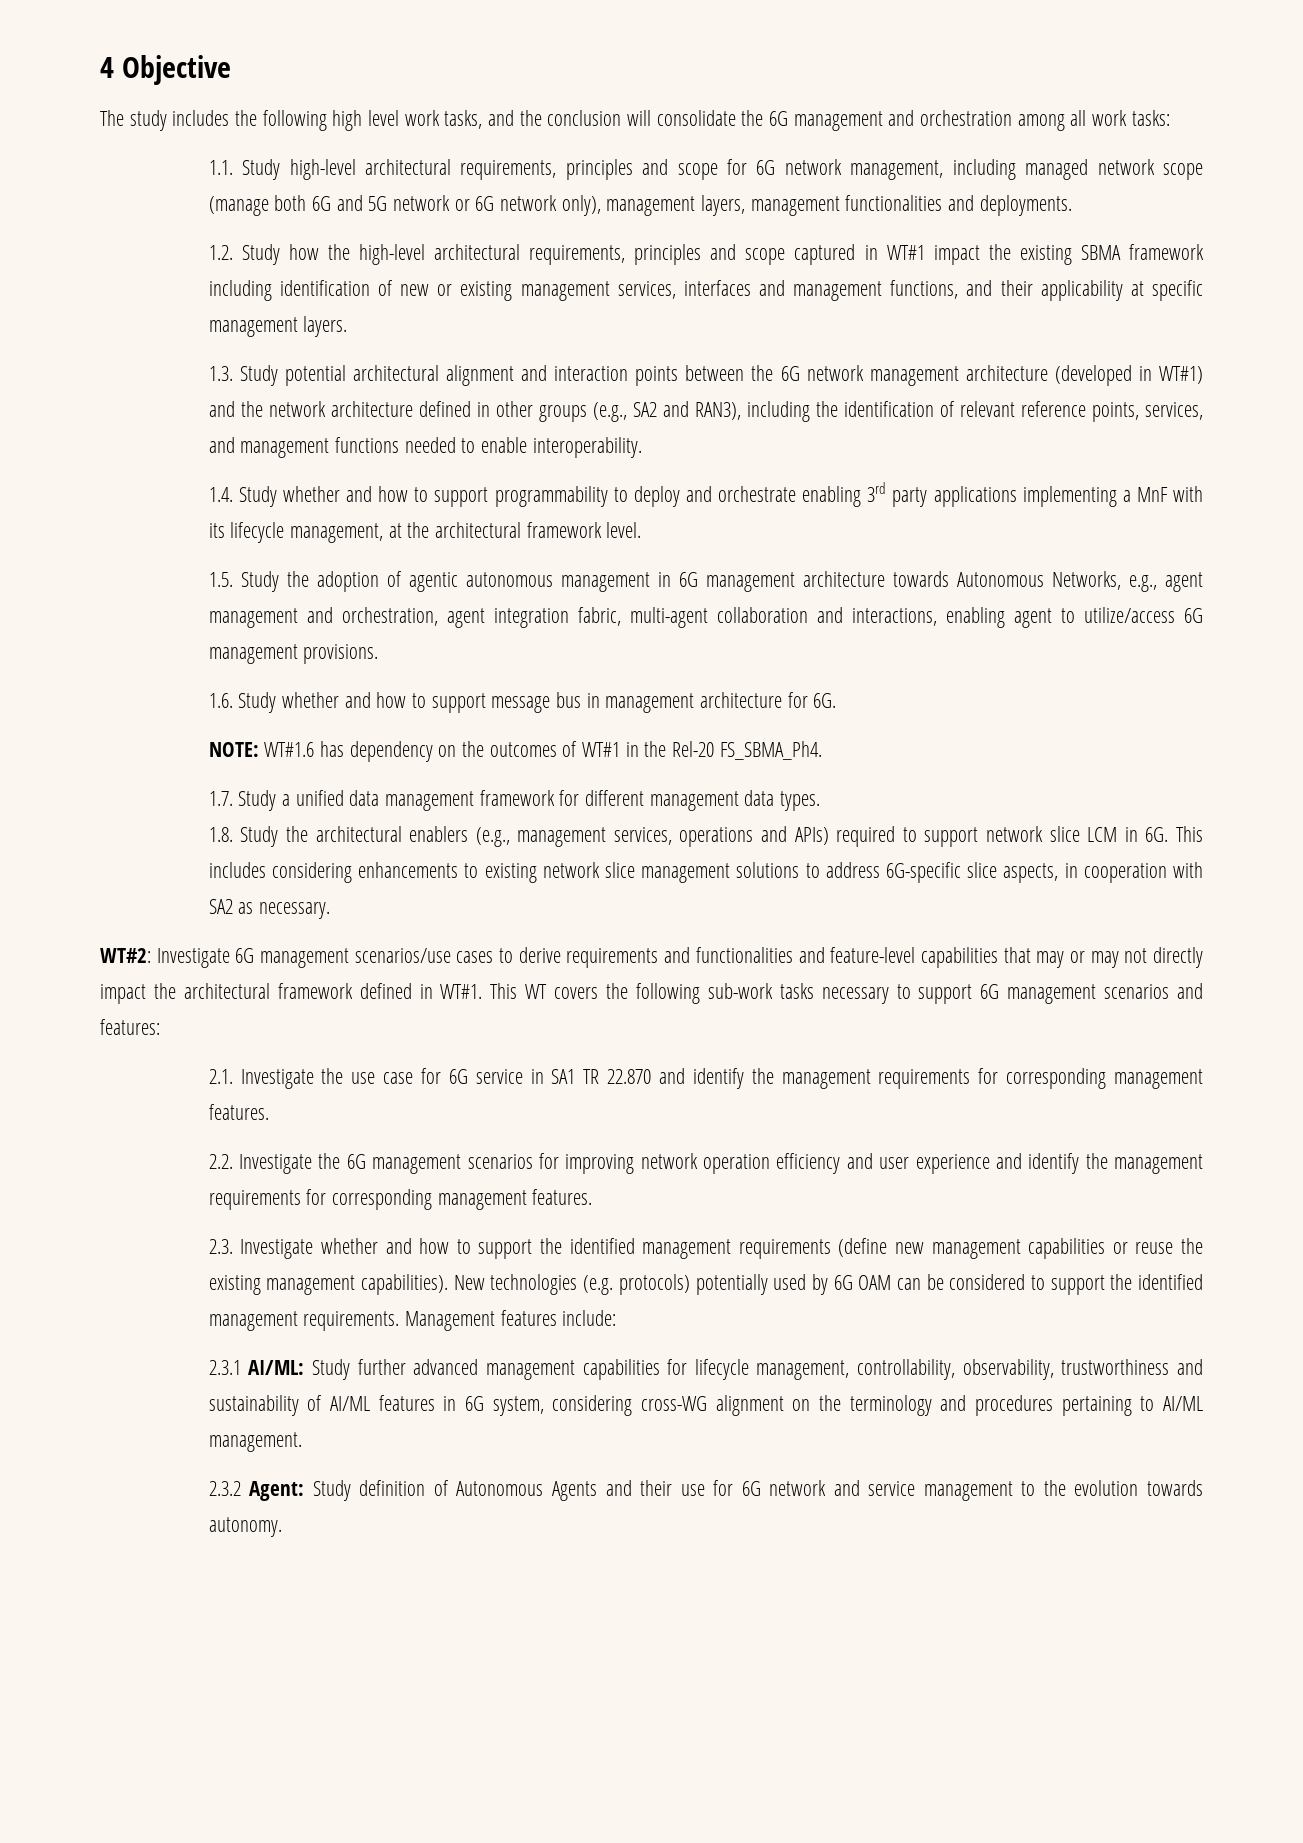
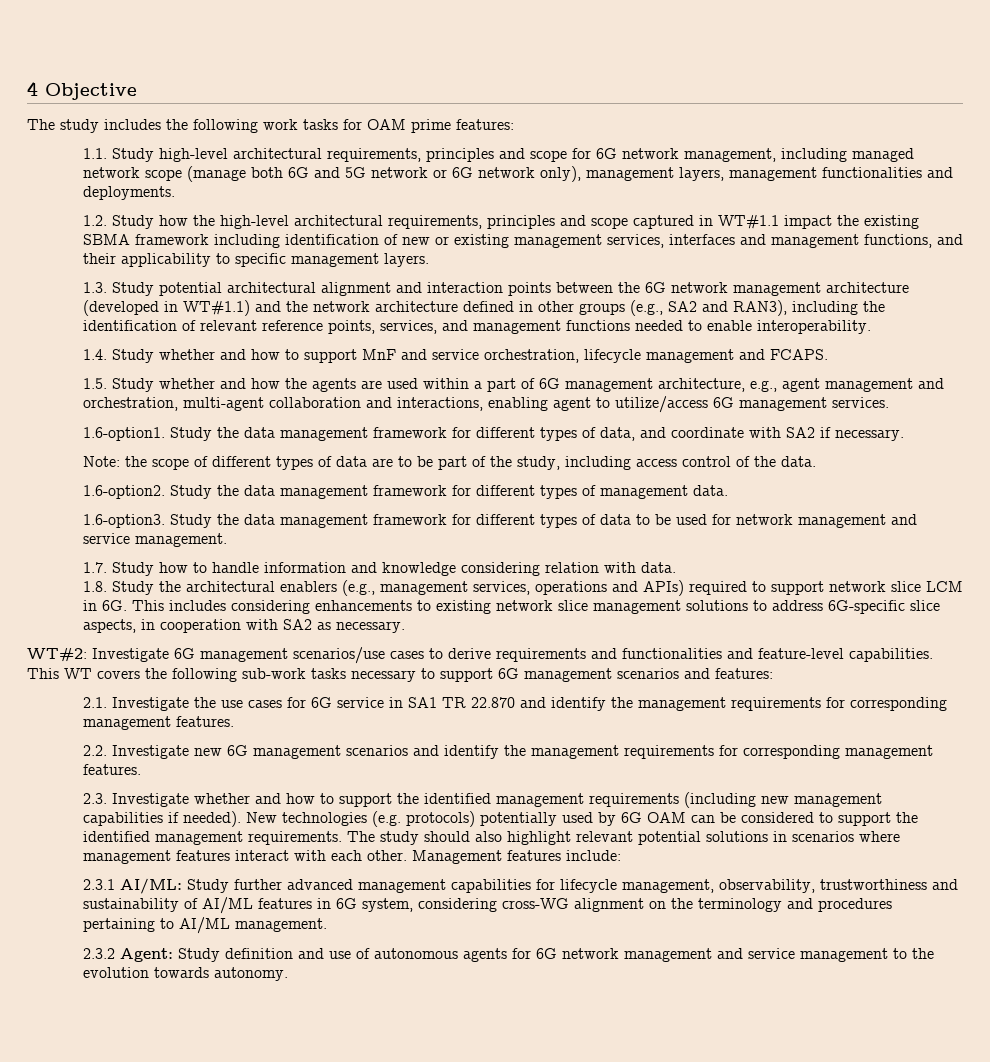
- The study includes the following high level work tasks, and the conclusion will consolidate the 6G management and orchestration among all work tasks:
+ The study includes the following work tasks for OAM prime features:
- 1.2. Study how the high-level architectural requirements, principles and scope captured in WT#1 impact the existing SBMA framework including identification of new or existing management services, interfaces and management functions, and their applicability at specific management layers.
+ 1.2. Study how the high-level architectural requirements, principles and scope captured in WT#1.1 impact the existing SBMA framework including identification of new or existing management services, interfaces and management functions, and their applicability to specific management layers.
- 1.3. Study potential architectural alignment and interaction points between the 6G network management architecture (developed in WT#1) and the network architecture defined in other groups (e.g., SA2 and RAN3), including the identification of relevant reference points, services, and management functions needed to enable interoperability.
+ 1.3. Study potential architectural alignment and interaction points between the 6G network management architecture (developed in WT#1.1) and the network architecture defined in other groups (e.g., SA2 and RAN3), including the identification of relevant reference points, services, and management functions needed to enable interoperability.
- 1.4. Study whether and how to support programmability to deploy and orchestrate enabling 3rd party applications implementing a MnF with its lifecycle management, at the architectural framework level.
- 1.5. Study the adoption of agentic autonomous management in 6G management architecture towards Autonomous Networks, e.g., agent management and orchestration, agent integration fabric, multi-agent collaboration and interactions, enabling agent to utilize/access 6G management provisions.
- 1.6. Study whether and how to support message bus in management architecture for 6G.
- NOTE: WT#1.6 has dependency on the outcomes of WT#1 in the Rel-20 FS_SBMA_Ph4.
- 1.7. Study a unified data management framework for different management data types.
+ 1.4. Study whether and how to support MnF and service orchestration, lifecycle management and FCAPS.
+ 1.5. Study whether and how the agents are used within a part of 6G management architecture, e.g., agent management and orchestration, multi-agent collaboration and interactions, enabling agent to utilize/access 6G management services.
+ 1.6-option1. Study the data management framework for different types of data, and coordinate with SA2 if necessary.
+ Note: the scope of different types of data are to be part of the study, including access control of the data.
+ 1.6-option2. Study the data management framework for different types of management data.
+ 1.6-option3. Study the data management framework for different types of data to be used for network management and service management.
+ 1.7. Study how to handle information and knowledge considering relation with data.
- WT#2: Investigate 6G management scenarios/use cases to derive requirements and functionalities and feature-level capabilities that may or may not directly impact the architectural framework defined in WT#1.
+ WT#2: Investigate 6G management scenarios/use cases to derive requirements and functionalities and feature-level capabilities.
- 2.1. Investigate the use case for 6G service in SA1 TR 22.870 and identify the management requirements for corresponding management features.
+ 2.1. Investigate the use cases for 6G service in SA1 TR 22.870 and identify the management requirements for corresponding management features.
- 2.2. Investigate the 6G management scenarios for improving network operation efficiency and user experience and identify the management requirements for corresponding management features.
+ 2.2. Investigate new 6G management scenarios and identify the management requirements for corresponding management features.
- 2.3. Investigate whether and how to support the identified management requirements (define new management capabilities or reuse the existing management capabilities).
+ 2.3. Investigate whether and how to support the identified management requirements (including new management capabilities if needed).
+ The study should also highlight relevant potential solutions in scenarios where management features interact with each other.
- 2.3.1 AI/ML: Study further advanced management capabilities for lifecycle management, controllability, observability, trustworthiness and sustainability of AI/ML features in 6G system, considering cross-WG alignment on the terminology and procedures pertaining to AI/ML management.
+ 2.3.1 AI/ML: Study further advanced management capabilities for lifecycle management, observability, trustworthiness and sustainability of AI/ML features in 6G system, considering cross-WG alignment on the terminology and procedures pertaining to AI/ML management.
- 2.3.2 Agent: Study definition of Autonomous Agents and their use for 6G network and service management to the evolution towards autonomy.
+ 2.3.2 Agent: Study definition and use of autonomous agents for 6G network management and service management to the evolution towards autonomy.

